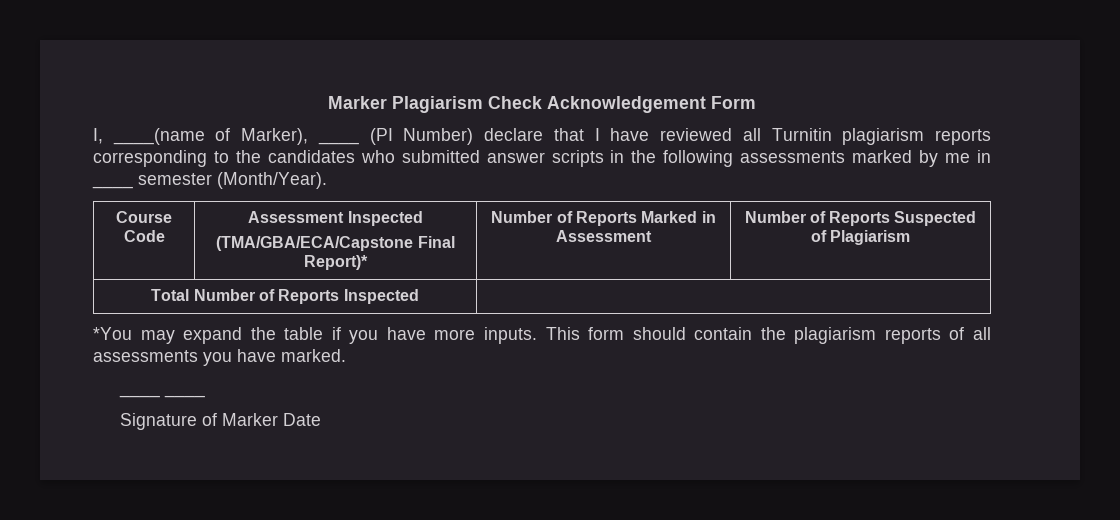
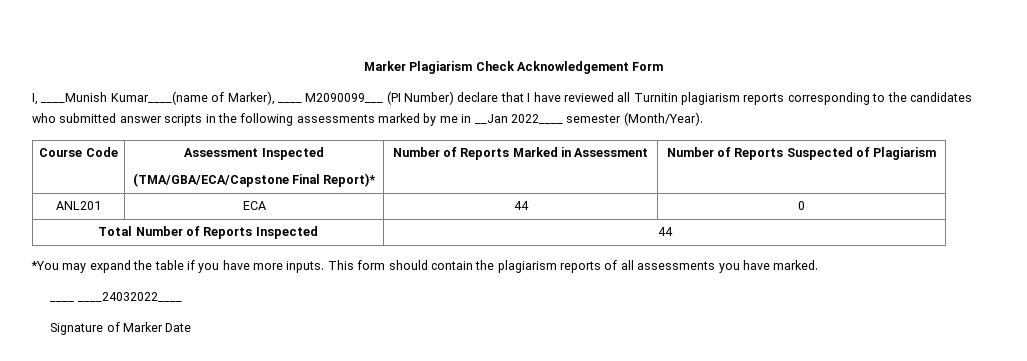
- I, ____(name of Marker), ____ (PI Number) declare that I have reviewed all Turnitin plagiarism reports corresponding to the candidates who submitted answer scripts in the following assessments marked by me in ____ semester (Month/Year).
+ I, ____Munish Kumar____(name of Marker), ____ M2090099___ (PI Number) declare that I have reviewed all Turnitin plagiarism reports corresponding to the candidates who submitted answer scripts in the following assessments marked by me in __Jan 2022____ semester (Month/Year).
+ ANL201 | ECA | 44 | 0
- Total Number of Reports Inspected |
+ Total Number of Reports Inspected | 44
- ____ ____
+ ____ ____24032022____

